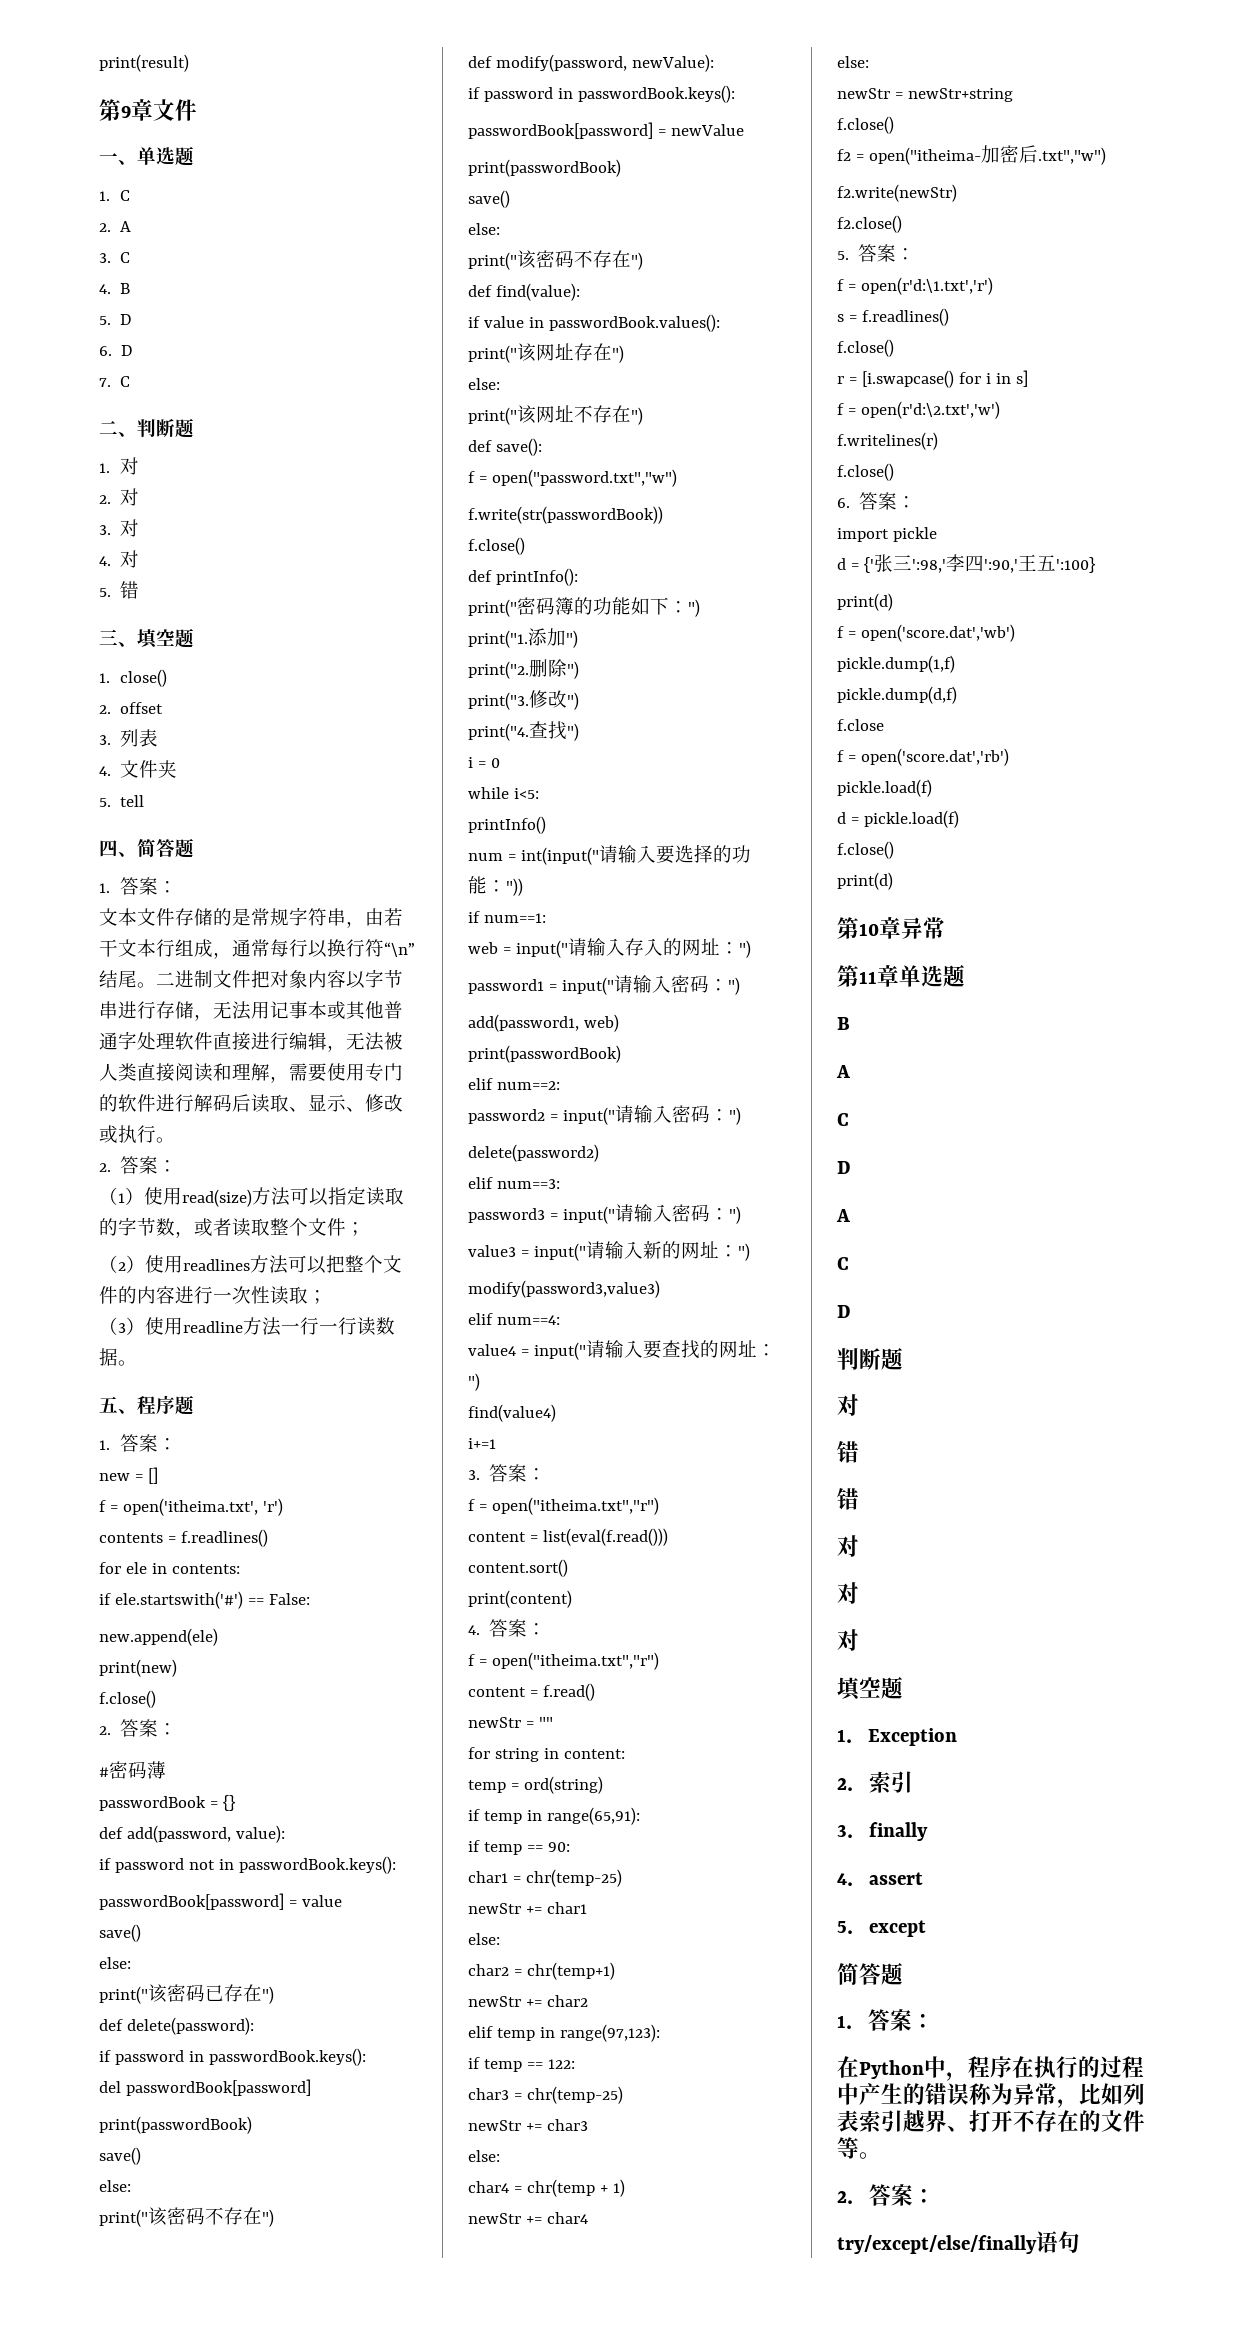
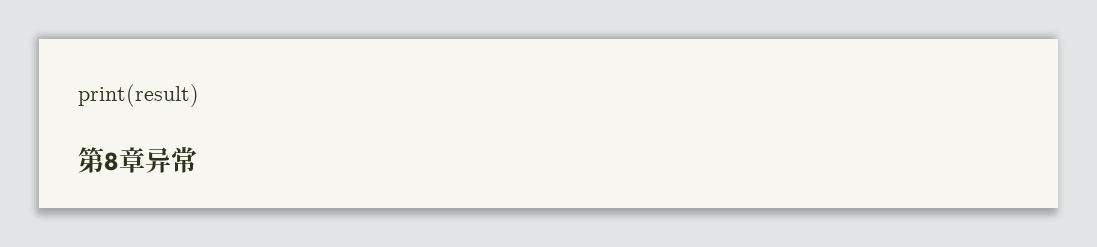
- 第9章文件
- 一、单选题
- 1. C
- 2. A
- 3. C
- 4. B
- 5. D
- 6. D
- 7. C
- 二、判断题
- 1.对
- 2.对
- 3.对
- 4.对
- 5.错
- 三、填空题
- 1. close()
- 2. offset
- 3.列表
- 4.文件夹
- 5. tell
- 四、简答题
- 1.答案：
- 文本文件存储的是常规字符串，由若干文本行组成，通常每行以换行符“\n”结尾。二进制文件把对象内容以字节串进行存储，无法用记事本或其他普通字处理软件直接进行编辑，无法被人类直接阅读和理解，需要使用专门的软件进行解码后读取、显示、修改或执行。
- 2.答案：
- （1）使用read(size)方法可以指定读取的字节数，或者读取整个文件；
- （2）使用readlines方法可以把整个文件的内容进行一次性读取；
- （3）使用readline方法一行一行读数据。
- 五、程序题
- 1.答案：
- new = []
- f = open('itheima.txt', 'r')
- contents = f.readlines()
- for ele in contents:
- if ele.startswith('#') == False:
- new.append(ele)
- print(new)
- f.close()
- 2.答案：
- #密码薄
- passwordBook = {}
- def add(password, value):
- if password not in passwordBook.keys():
- passwordBook[password] = value
- save()
- else:
- print("该密码已存在")
- def delete(password):
- if password in passwordBook.keys():
- del passwordBook[password]
- print(passwordBook)
- save()
- else:
- print("该密码不存在")
- def modify(password, newValue):
- if password in passwordBook.keys():
- passwordBook[password] = newValue
- print(passwordBook)
- save()
- else:
- print("该密码不存在")
- def find(value):
- if value in passwordBook.values():
- print("该网址存在")
- else:
- print("该网址不存在")
- def save():
- f = open("password.txt","w")
- f.write(str(passwordBook))
- f.close()
- def printInfo():
- print("密码簿的功能如下：")
- print("1.添加")
- print("2.删除")
- print("3.修改")
- print("4.查找")
- i = 0
- while i<5:
- printInfo()
- num = int(input("请输入要选择的功能："))
- if num==1:
- web = input("请输入存入的网址：")
- password1 = input("请输入密码：")
- add(password1, web)
- print(passwordBook)
- elif num==2:
- password2 = input("请输入密码：")
- delete(password2)
- elif num==3:
- password3 = input("请输入密码：")
- value3 = input("请输入新的网址：")
- modify(password3,value3)
- elif num==4:
- value4 = input("请输入要查找的网址：")
- find(value4)
- i+=1
- 3.答案：
- f = open("itheima.txt","r")
- content = list(eval(f.read()))
- content.sort()
- print(content)
- 4.答案：
- f = open("itheima.txt","r")
- content = f.read()
- newStr = ""
- for string in content:
- temp = ord(string)
- if temp in range(65,91):
- if temp == 90:
- char1 = chr(temp-25)
- newStr += char1
- else:
- char2 = chr(temp+1)
- newStr += char2
- elif temp in range(97,123):
- if temp == 122:
- char3 = chr(temp-25)
- newStr += char3
- else:
- char4 = chr(temp + 1)
- newStr += char4
- else:
- newStr = newStr+string
- f.close()
- f2 = open("itheima-加密后.txt","w")
- f2.write(newStr)
- f2.close()
- 5.答案：
- f = open(r'd:\1.txt','r')
- s = f.readlines()
- f.close()
- r = [i.swapcase() for i in s]
- f = open(r'd:\2.txt','w')
- f.writelines(r)
- f.close()
- 6.答案：
- import pickle
- d = {'张三':98,'李四':90,'王五':100}
- print(d)
- f = open('score.dat','wb')
- pickle.dump(1,f)
- pickle.dump(d,f)
- f.close
- f = open('score.dat','rb')
- pickle.load(f)
- d = pickle.load(f)
- f.close()
- print(d)
- 第10章异常
+ 第8章异常
- 第11章单选题
- B
- A
- C
- D
- A
- C
- D
- 判断题
- 对
- 错
- 错
- 对
- 对
- 对
- 填空题
- 1．Exception
- 2．索引
- 3．finally
- 4．assert
- 5．except
- 简答题
- 1．答案：
- 在Python中，程序在执行的过程中产生的错误称为异常，比如列表索引越界、打开不存在的文件等。
- 2．答案：
- try/except/else/finally语句

